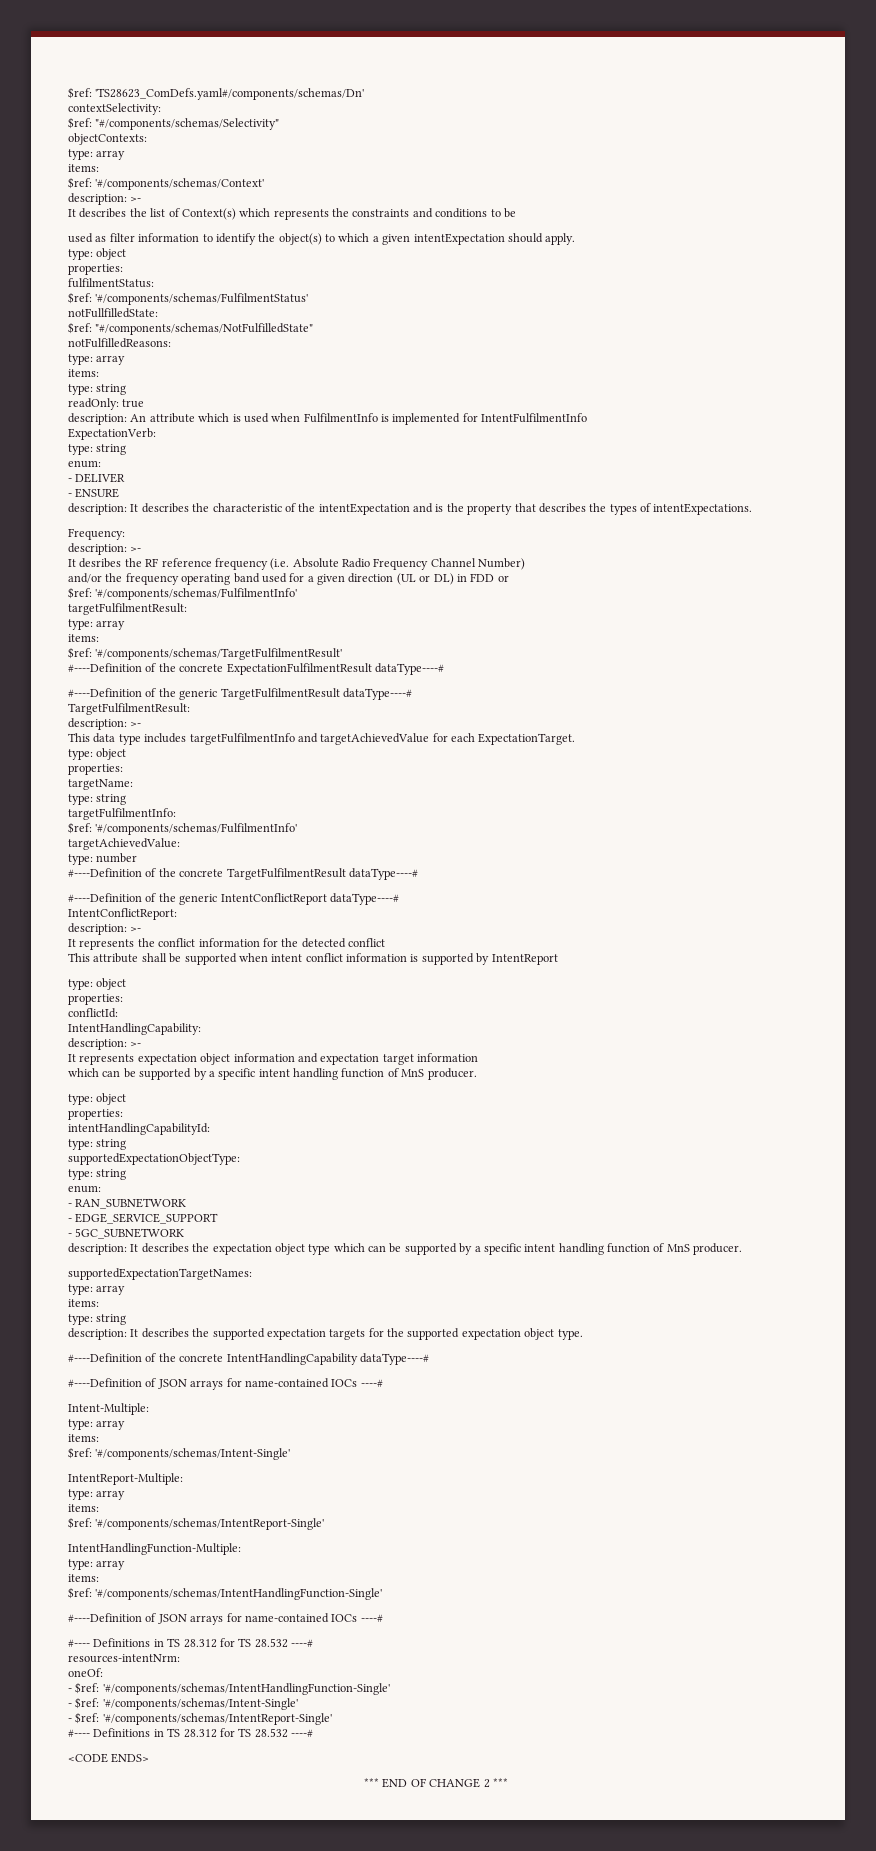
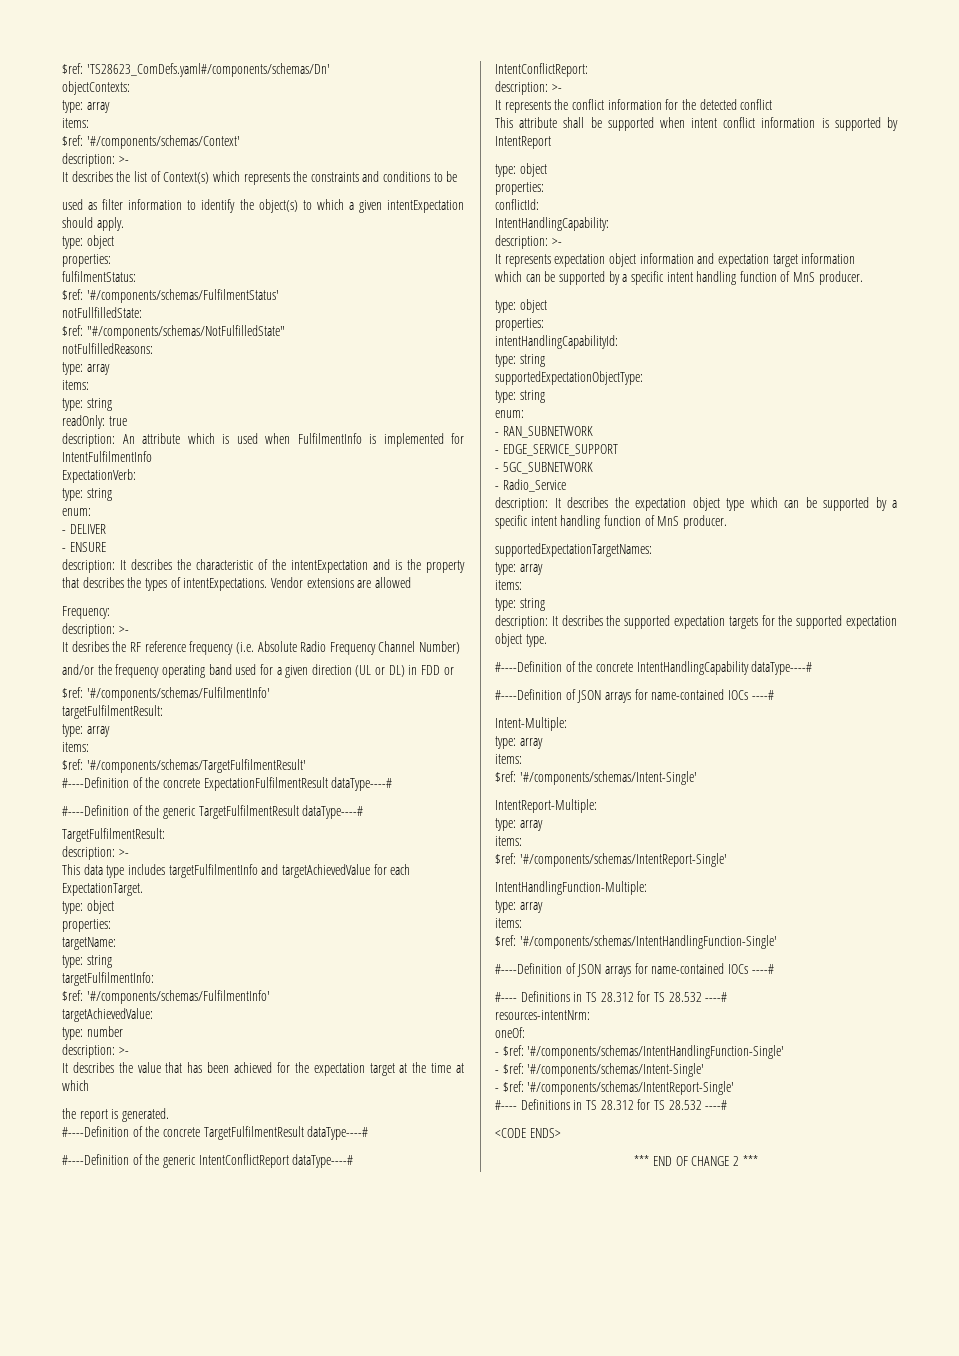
- contextSelectivity:
- $ref: "#/components/schemas/Selectivity"
+ Vendor extensions are allowed
  type: number
+ description: >-
+ It describes the value that has been achieved for the expectation target at the time at which
+ the report is generated.
+ - Radio_Service

